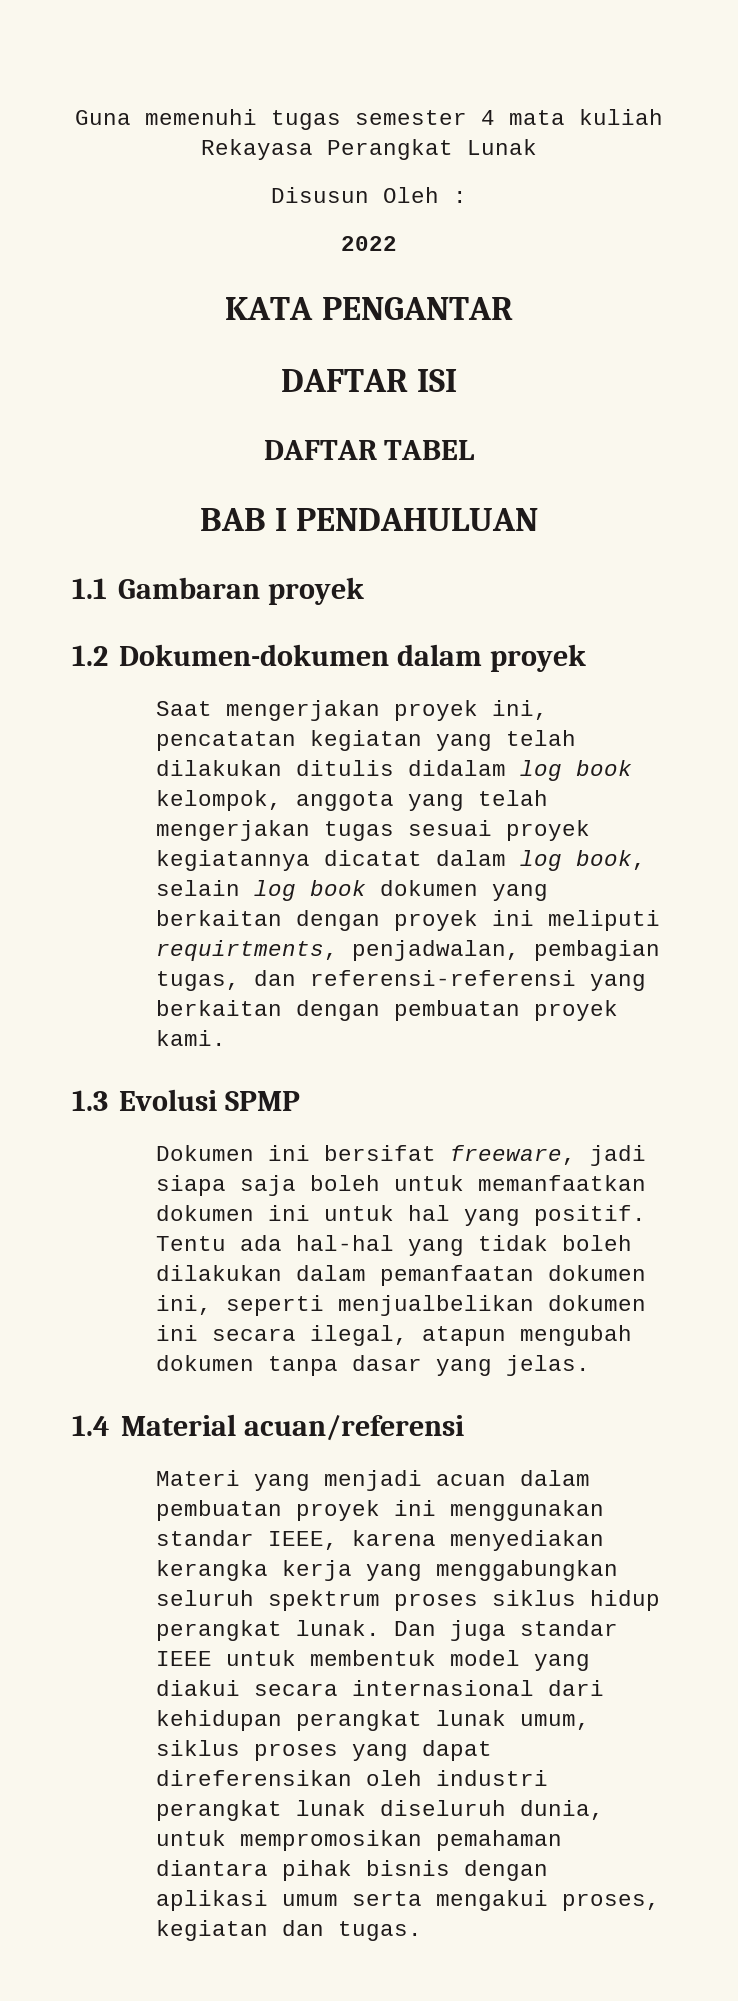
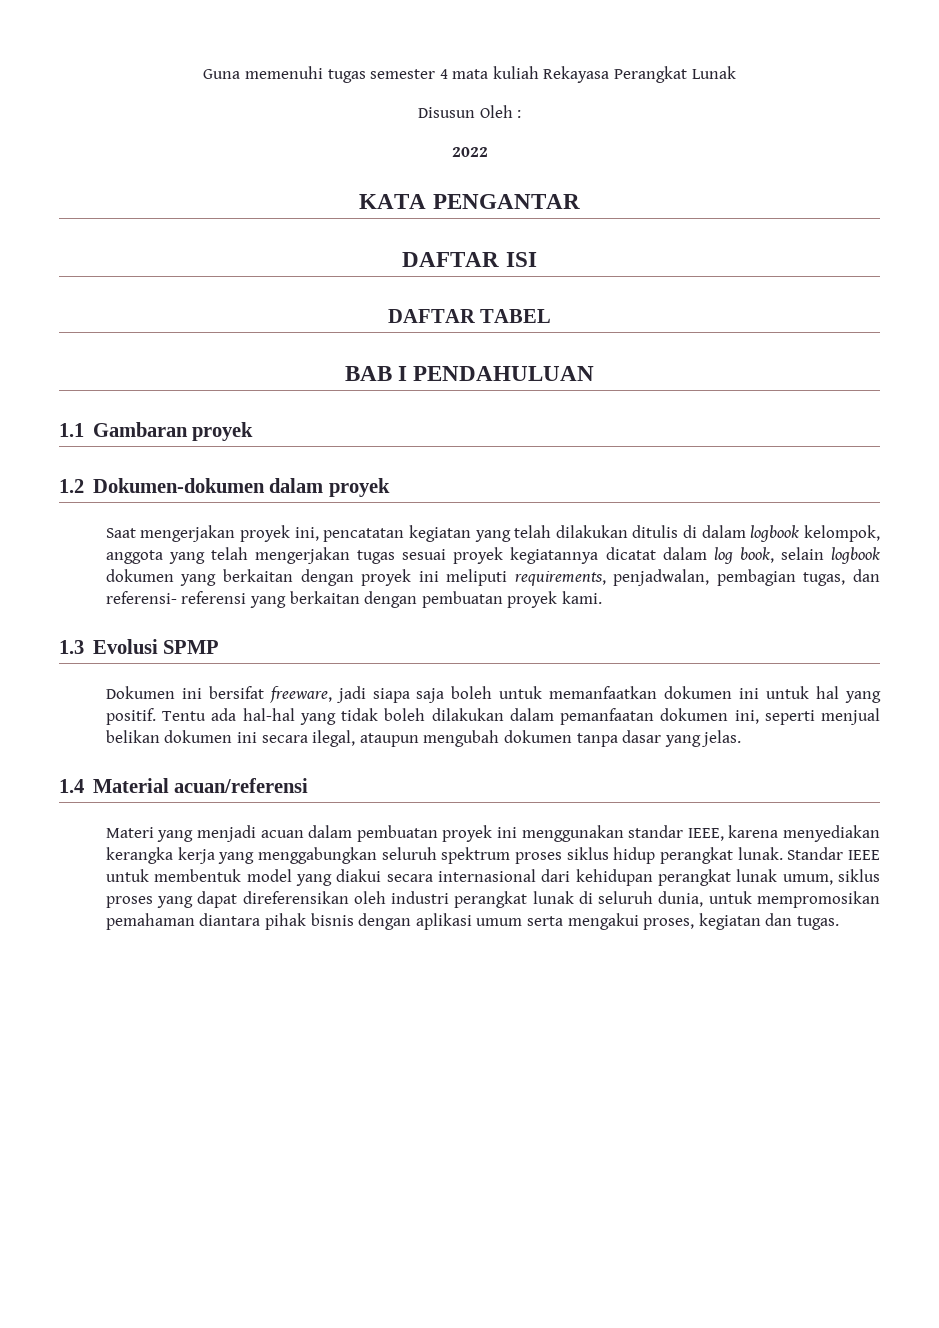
- Saat mengerjakan proyek ini, pencatatan kegiatan yang telah dilakukan ditulis didalam log book kelompok, anggota yang telah mengerjakan tugas sesuai proyek kegiatannya dicatat dalam log book, selain log book dokumen yang berkaitan dengan proyek ini meliputi requirtments, penjadwalan, pembagian tugas, dan referensi-referensi yang berkaitan dengan pembuatan proyek kami.
+ Saat mengerjakan proyek ini, pencatatan kegiatan yang telah dilakukan ditulis di dalam logbook kelompok, anggota yang telah mengerjakan tugas sesuai proyek kegiatannya dicatat dalam log book, selain logbook dokumen yang berkaitan dengan proyek ini meliputi requirements, penjadwalan, pembagian tugas, dan referensi- referensi yang berkaitan dengan pembuatan proyek kami.
- Tentu ada hal-hal yang tidak boleh dilakukan dalam pemanfaatan dokumen ini, seperti menjualbelikan dokumen ini secara ilegal, atapun mengubah dokumen tanpa dasar yang jelas.
+ Tentu ada hal-hal yang tidak boleh dilakukan dalam pemanfaatan dokumen ini, seperti menjual belikan dokumen ini secara ilegal, ataupun mengubah dokumen tanpa dasar yang jelas.
- Dan juga standar IEEE untuk membentuk model yang diakui secara internasional dari kehidupan perangkat lunak umum, siklus proses yang dapat direferensikan oleh industri perangkat lunak diseluruh dunia, untuk mempromosikan pemahaman diantara pihak bisnis dengan aplikasi umum serta mengakui proses, kegiatan dan tugas.
+ Standar IEEE untuk membentuk model yang diakui secara internasional dari kehidupan perangkat lunak umum, siklus proses yang dapat direferensikan oleh industri perangkat lunak di seluruh dunia, untuk mempromosikan pemahaman diantara pihak bisnis dengan aplikasi umum serta mengakui proses, kegiatan dan tugas.

